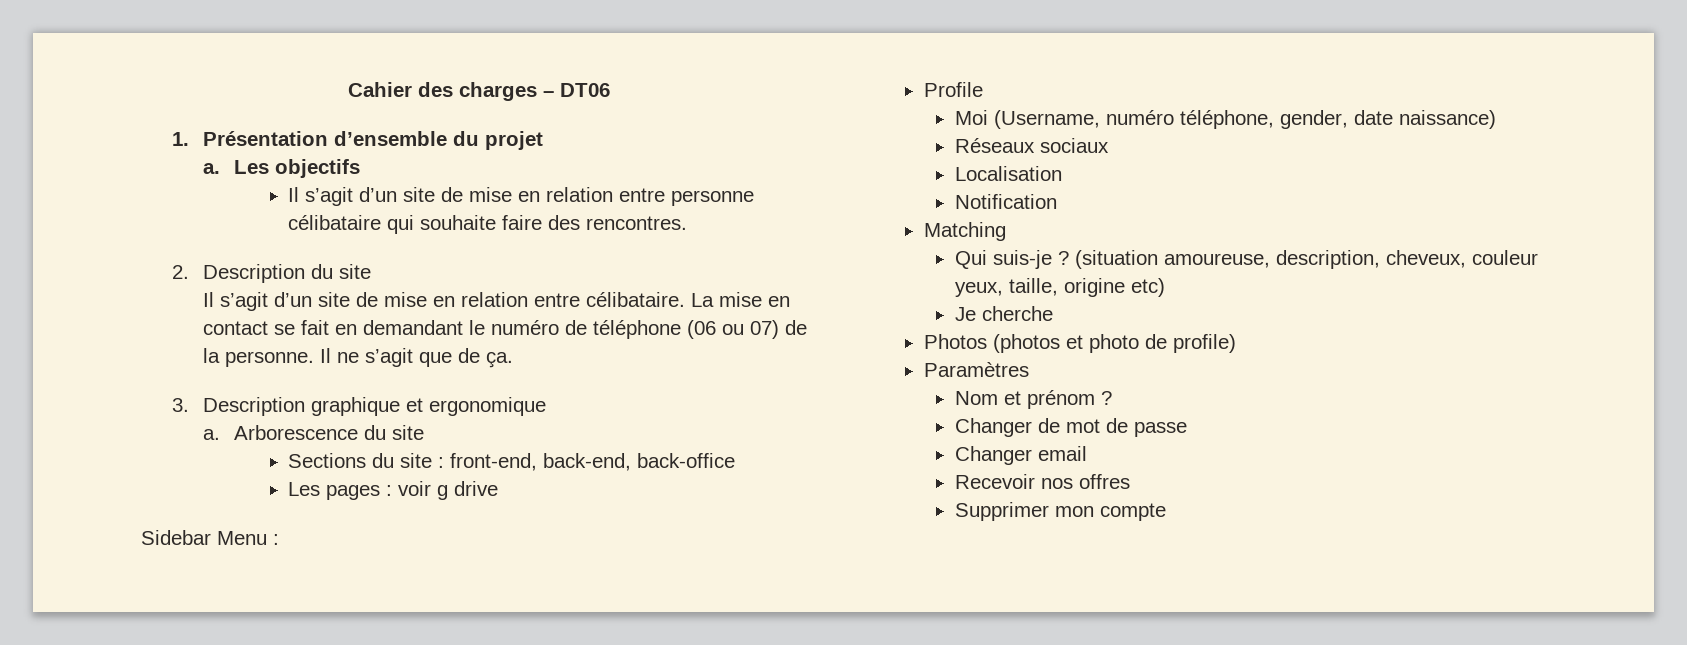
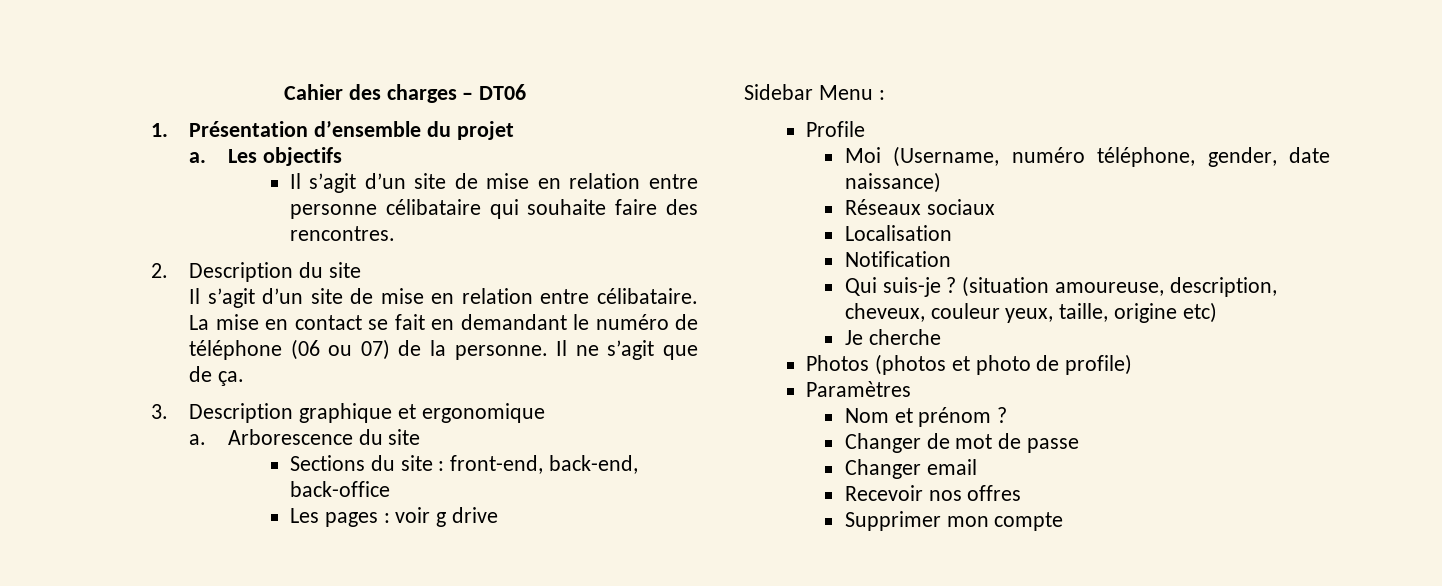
- Matching

